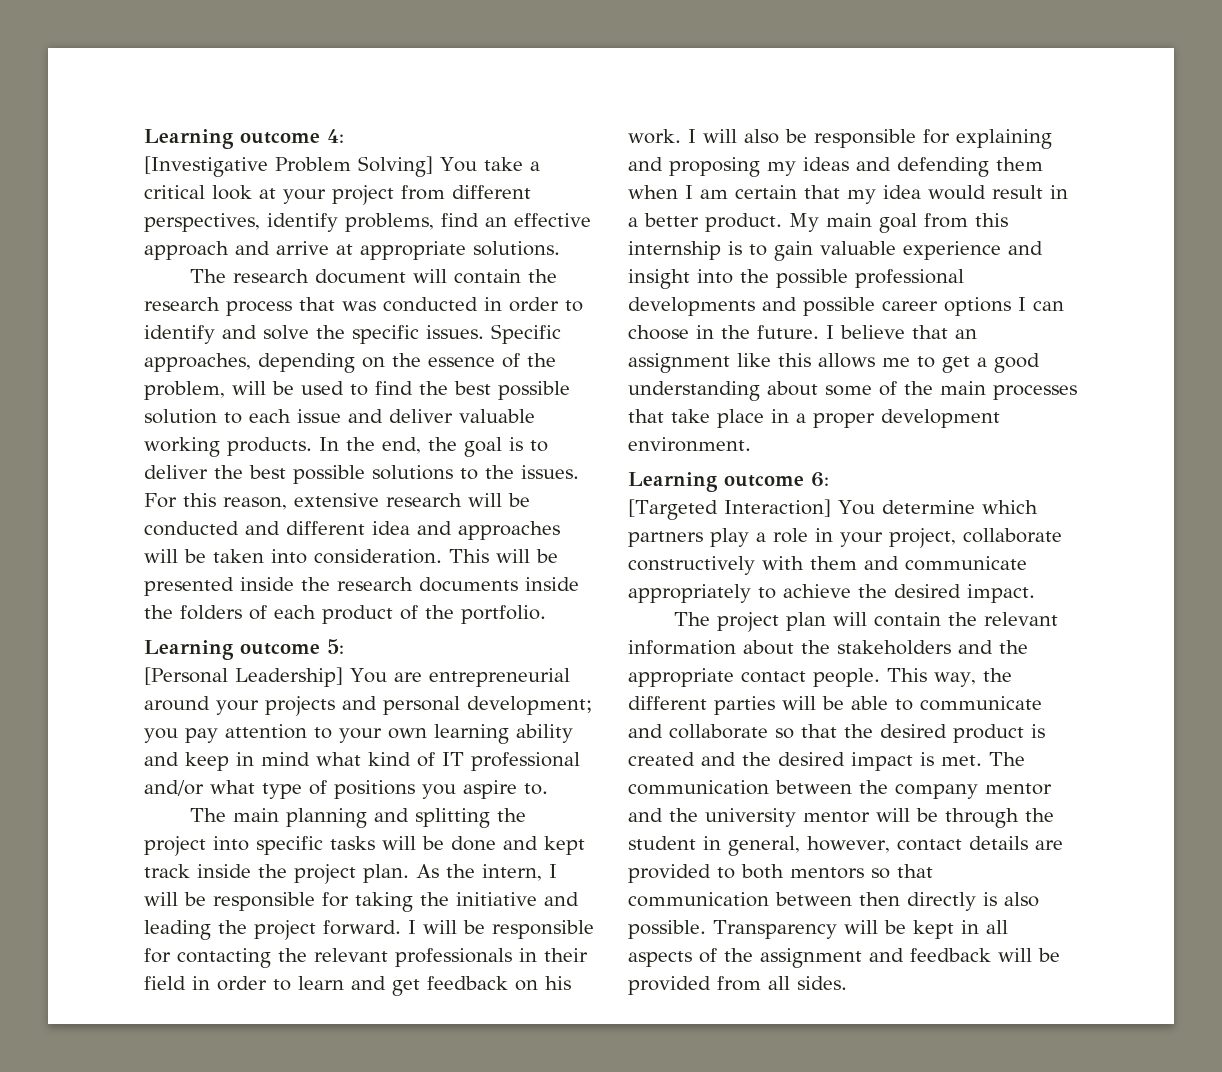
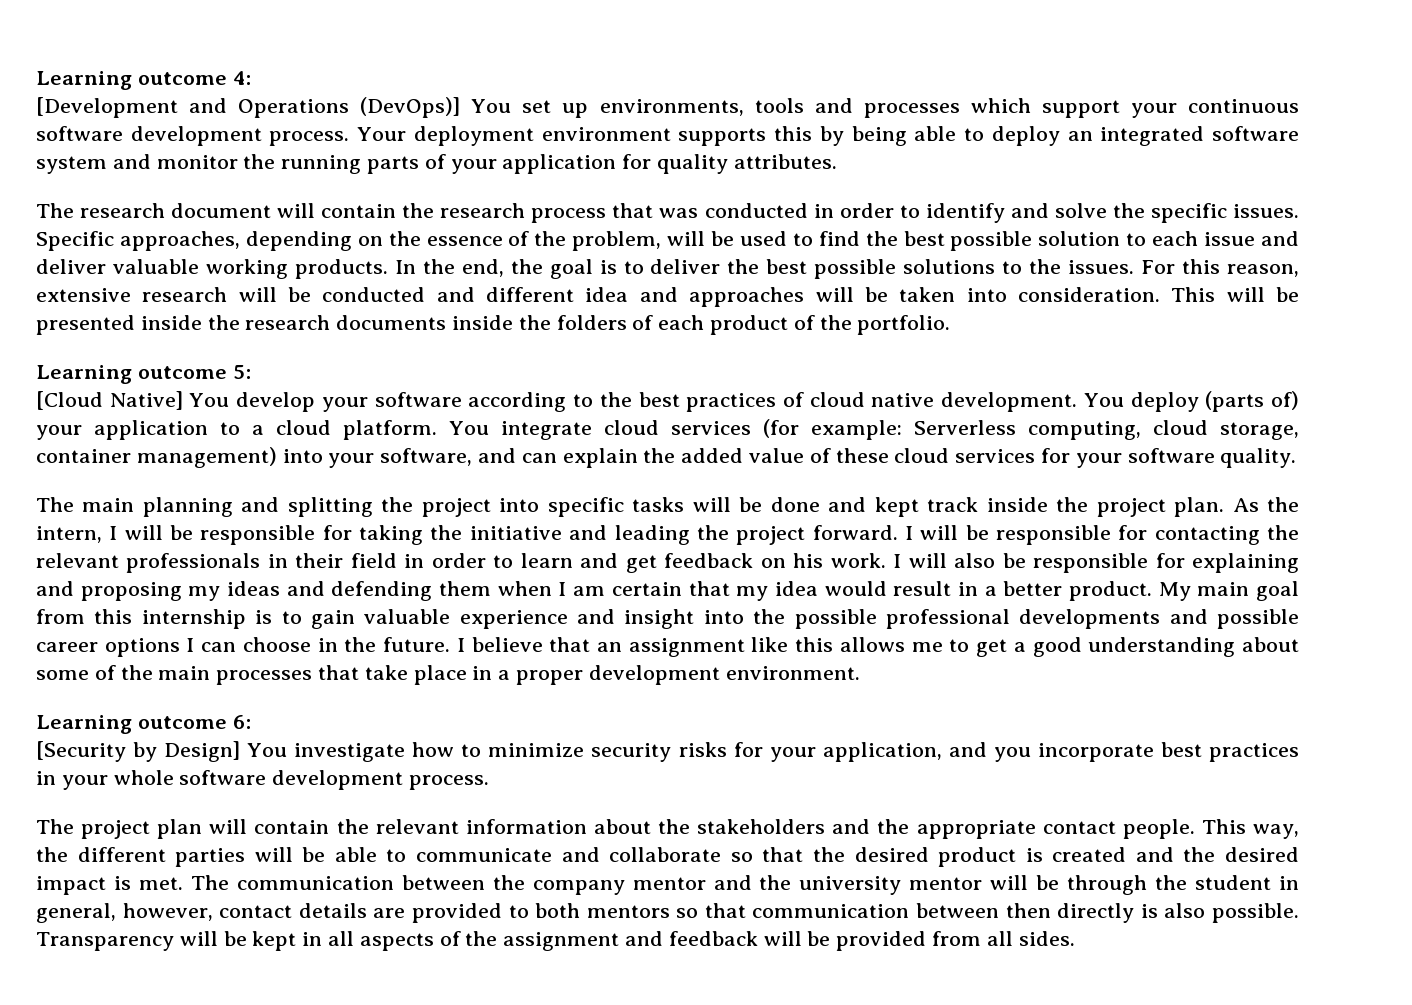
- [Investigative Problem Solving] You take a critical look at your project from different perspectives, identify problems, find an effective approach and arrive at appropriate solutions.
+ [Development and Operations (DevOps)] You set up environments, tools and processes which support your continuous software development process. Your deployment environment supports this by being able to deploy an integrated software system and monitor the running parts of your application for quality attributes.
- [Personal Leadership] You are entrepreneurial around your projects and personal development; you pay attention to your own learning ability and keep in mind what kind of IT professional and/or what type of positions you aspire to.
+ [Cloud Native] You develop your software according to the best practices of cloud native development. You deploy (parts of) your application to a cloud platform. You integrate cloud services (for example: Serverless computing, cloud storage, container management) into your software, and can explain the added value of these cloud services for your software quality.
- [Targeted Interaction] You determine which partners play a role in your project, collaborate constructively with them and communicate appropriately to achieve the desired impact.
+ [Security by Design] You investigate how to minimize security risks for your application, and you incorporate best practices in your whole software development process.

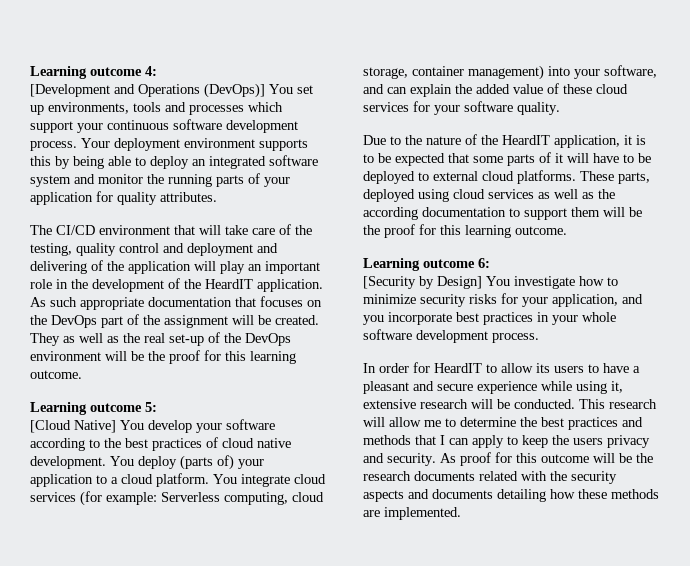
- The research document will contain the research process that was conducted in order to identify and solve the specific issues. Specific approaches, depending on the essence of the problem, will be used to find the best possible solution to each issue and deliver valuable working products. In the end, the goal is to deliver the best possible solutions to the issues. For this reason, extensive research will be conducted and different idea and approaches will be taken into consideration. This will be presented inside the research documents inside the folders of each product of the portfolio.
+ The CI/CD environment that will take care of the testing, quality control and deployment and delivering of the application will play an important role in the development of the HeardIT application. As such appropriate documentation that focuses on the DevOps part of the assignment will be created. They as well as the real set-up of the DevOps environment will be the proof for this learning outcome.
- The main planning and splitting the project into specific tasks will be done and kept track inside the project plan. As the intern, I will be responsible for taking the initiative and leading the project forward. I will be responsible for contacting the relevant professionals in their field in order to learn and get feedback on his work. I will also be responsible for explaining and proposing my ideas and defending them when I am certain that my idea would result in a better product. My main goal from this internship is to gain valuable experience and insight into the possible professional developments and possible career options I can choose in the future. I believe that an assignment like this allows me to get a good understanding about some of the main processes that take place in a proper development environment.
+ Due to the nature of the HeardIT application, it is to be expected that some parts of it will have to be deployed to external cloud platforms. These parts, deployed using cloud services as well as the according documentation to support them will be the proof for this learning outcome.
- The project plan will contain the relevant information about the stakeholders and the appropriate contact people. This way, the different parties will be able to communicate and collaborate so that the desired product is created and the desired impact is met. The communication between the company mentor and the university mentor will be through the student in general, however, contact details are provided to both mentors so that communication between then directly is also possible. Transparency will be kept in all aspects of the assignment and feedback will be provided from all sides.
+ In order for HeardIT to allow its users to have a pleasant and secure experience while using it, extensive research will be conducted. This research will allow me to determine the best practices and methods that I can apply to keep the users privacy and security. As proof for this outcome will be the research documents related with the security aspects and documents detailing how these methods are implemented.

